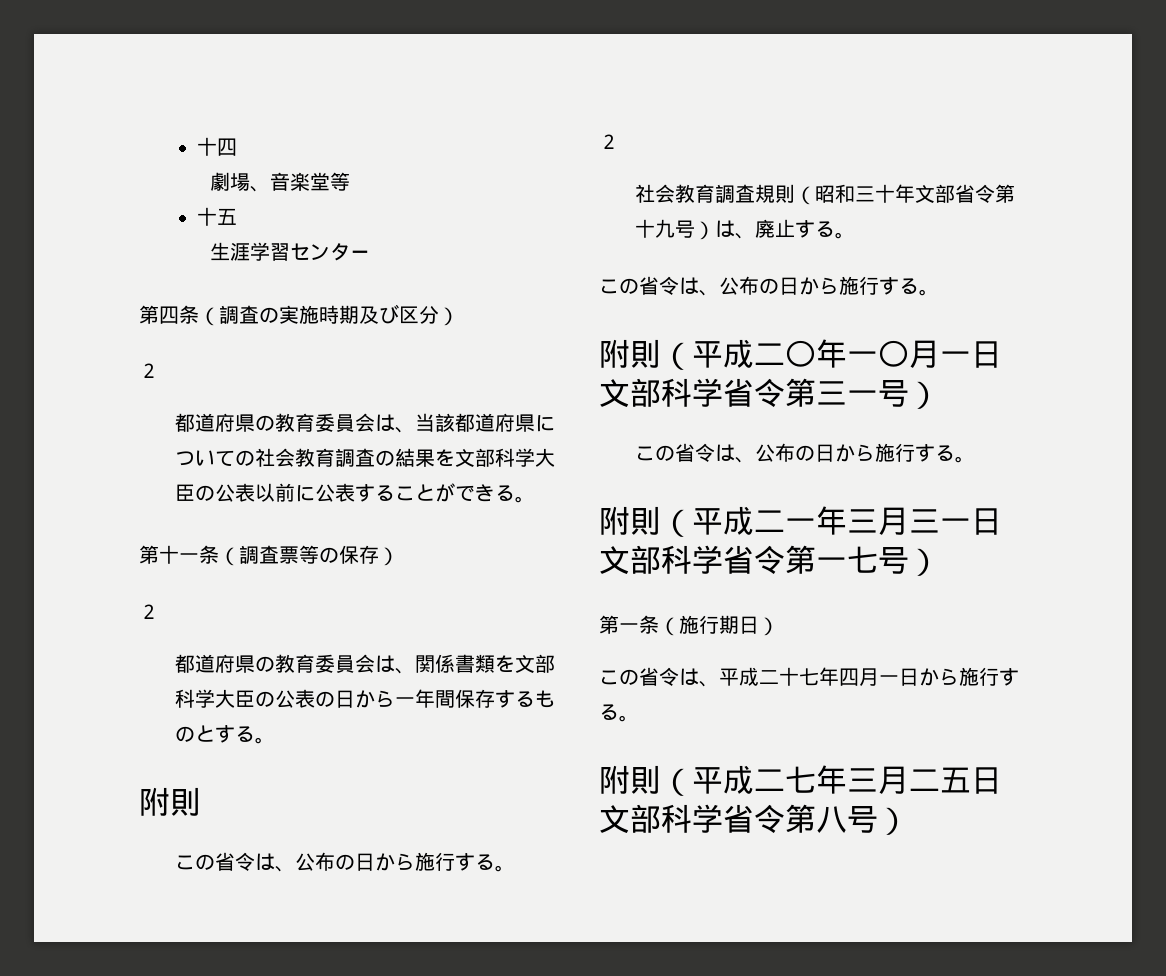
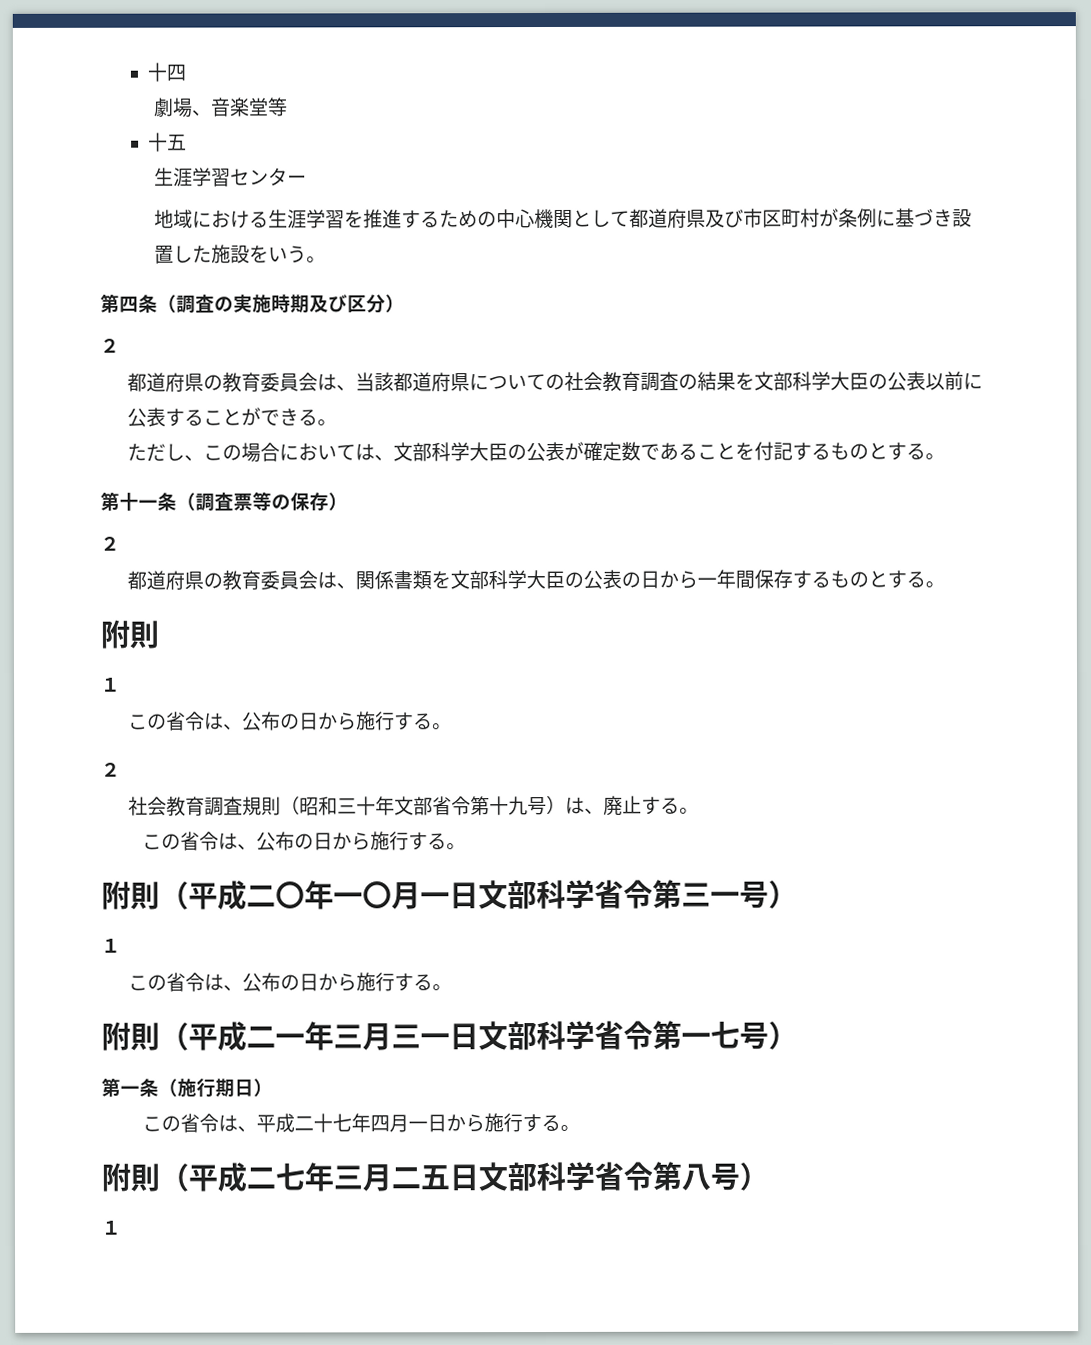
+ 地域における生涯学習を推進するための中心機関として都道府県及び市区町村が条例に基づき設置した施設をいう。
+ ただし、この場合においては、文部科学大臣の公表が確定数であることを付記するものとする。
  都道府県の教育委員会は、関係書類を文部科学大臣の公表の日から一年間保存するものとする。
  附則
+ １
  附則（平成二〇年一〇月一日文部科学省令第三一号）
+ １
  附則（平成二七年三月二五日文部科学省令第八号）
+ １

